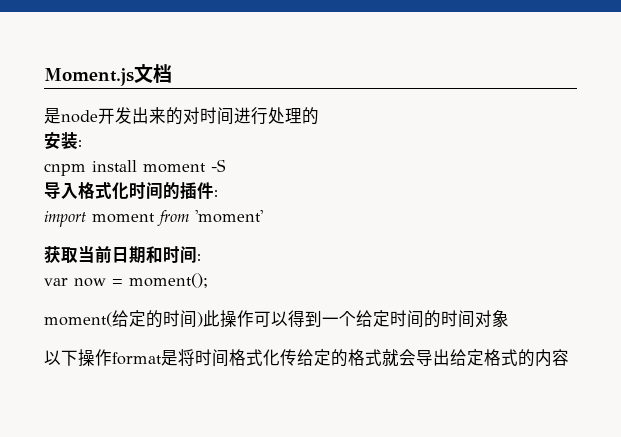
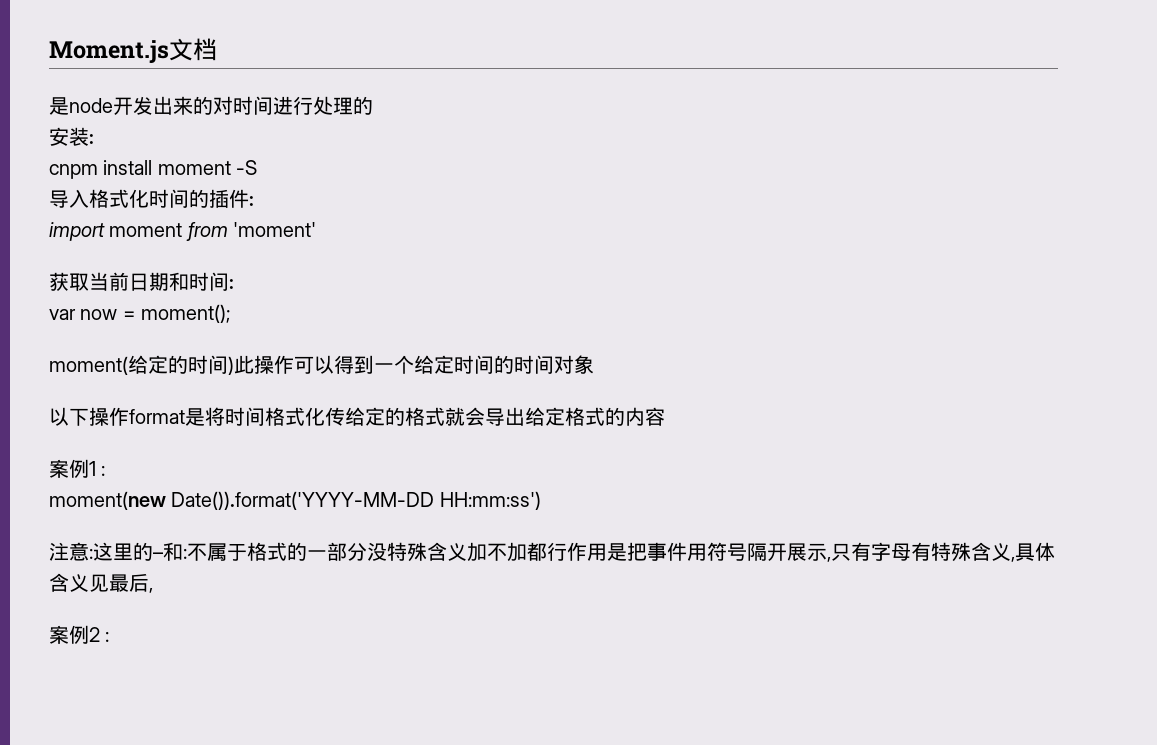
+ 案例1 :
+ moment(new Date()).format('YYYY-MM-DD HH:mm:ss')
+ 注意:这里的–和:不属于格式的一部分没特殊含义加不加都行作用是把事件用符号隔开展示,只有字母有特殊含义,具体含义见最后,
+ 案例2 :

